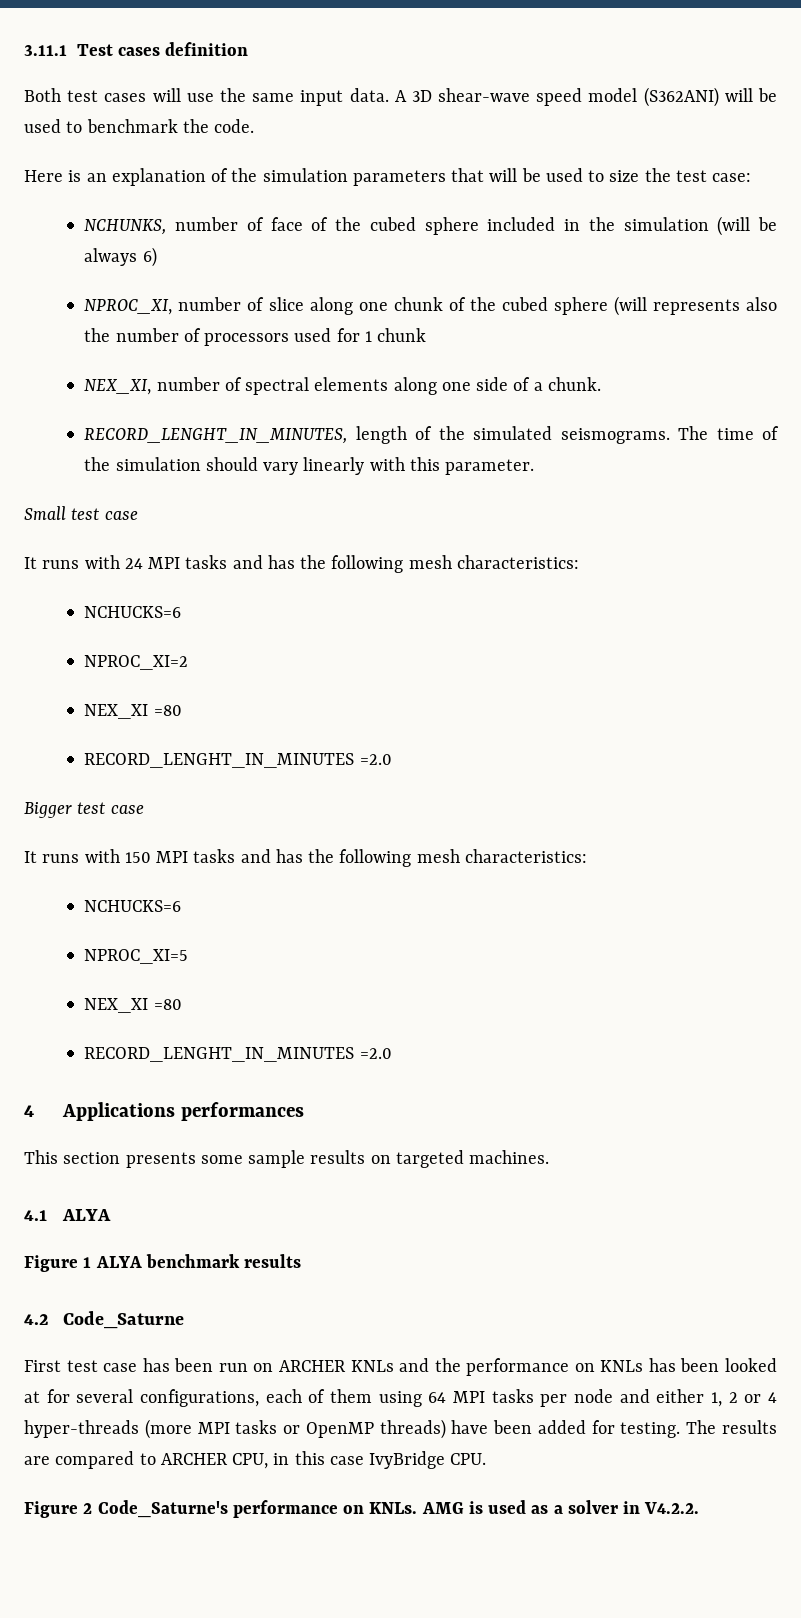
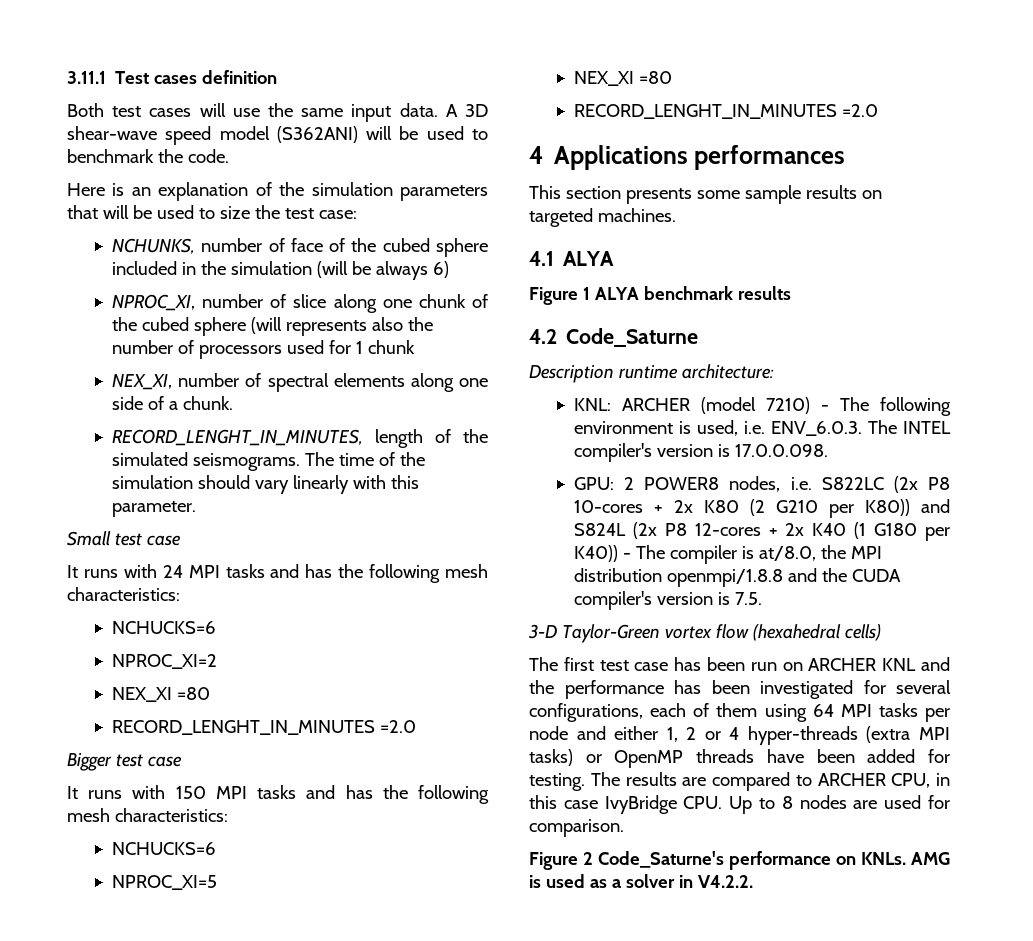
- First test case has been run on ARCHER KNLs and the performance on KNLs has been looked at for several configurations, each of them using 64 MPI tasks per node and either 1, 2 or 4 hyper-threads (more MPI tasks or OpenMP threads) have been added for testing.
+ Description runtime architecture:
+ KNL: ARCHER (model 7210) - The following environment is used, i.e. ENV_6.0.3. The INTEL compiler's version is 17.0.0.098.
+ GPU: 2 POWER8 nodes, i.e. S822LC (2x P8 10-cores + 2x K80 (2 G210 per K80)) and S824L (2x P8 12-cores + 2x K40 (1 G180 per K40)) - The compiler is at/8.0, the MPI distribution openmpi/1.8.8 and the CUDA compiler's version is 7.5.
+ 3-D Taylor-Green vortex flow (hexahedral cells)
+ The first test case has been run on ARCHER KNL and the performance has been investigated for several configurations, each of them using 64 MPI tasks per node and either 1, 2 or 4 hyper-threads (extra MPI tasks) or OpenMP threads have been added for testing.
- The results are compared to ARCHER CPU, in this case IvyBridge CPU.
+ The results are compared to ARCHER CPU, in this case IvyBridge CPU. Up to 8 nodes are used for comparison.

